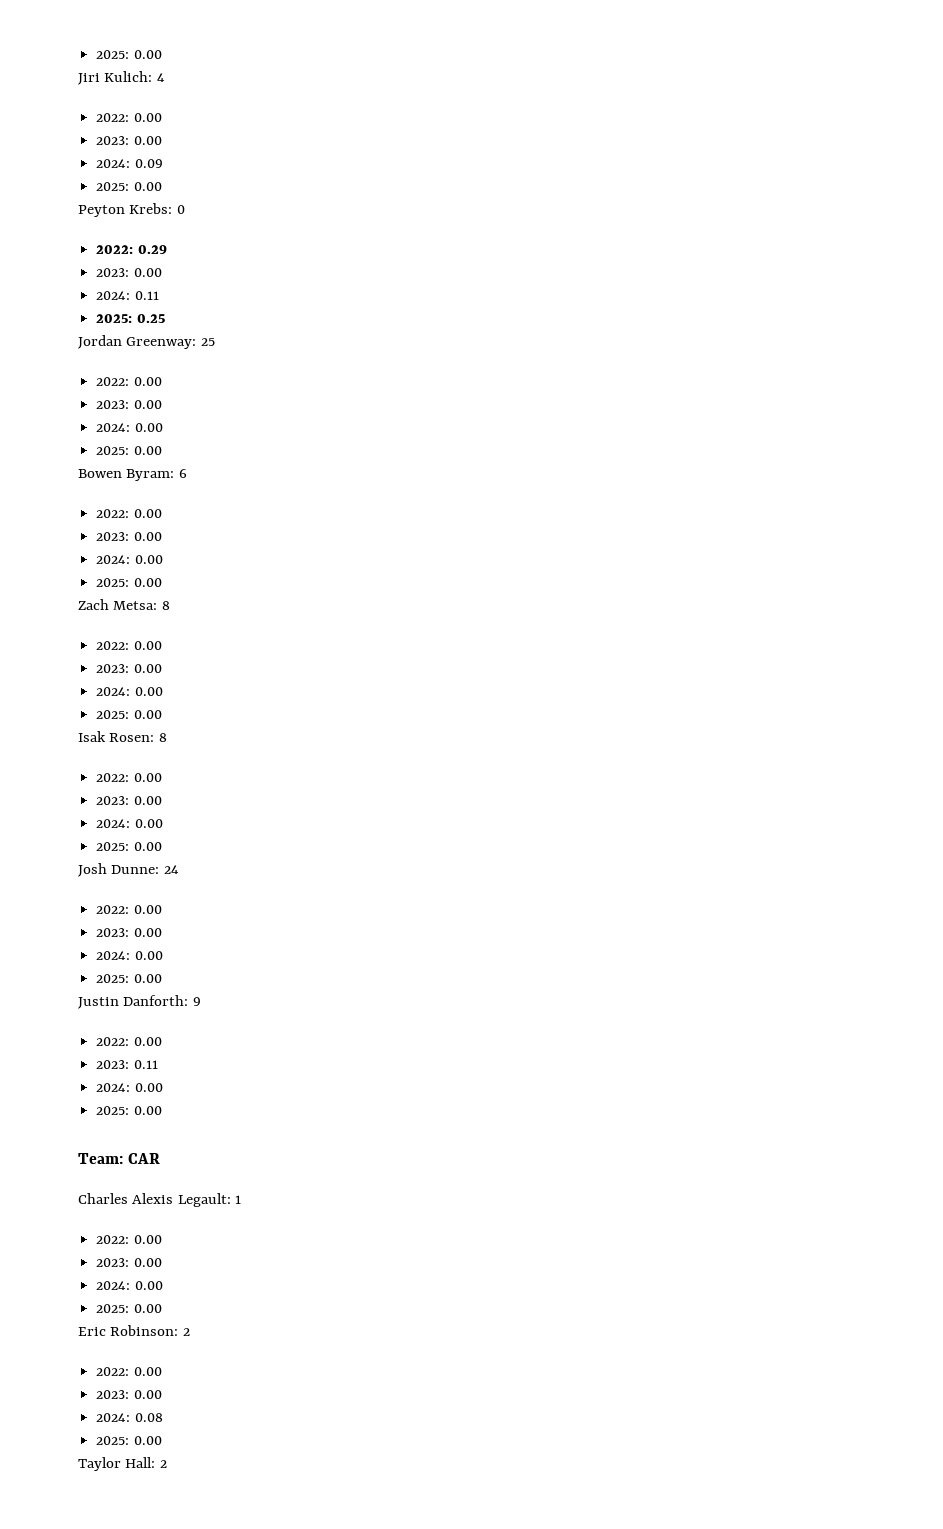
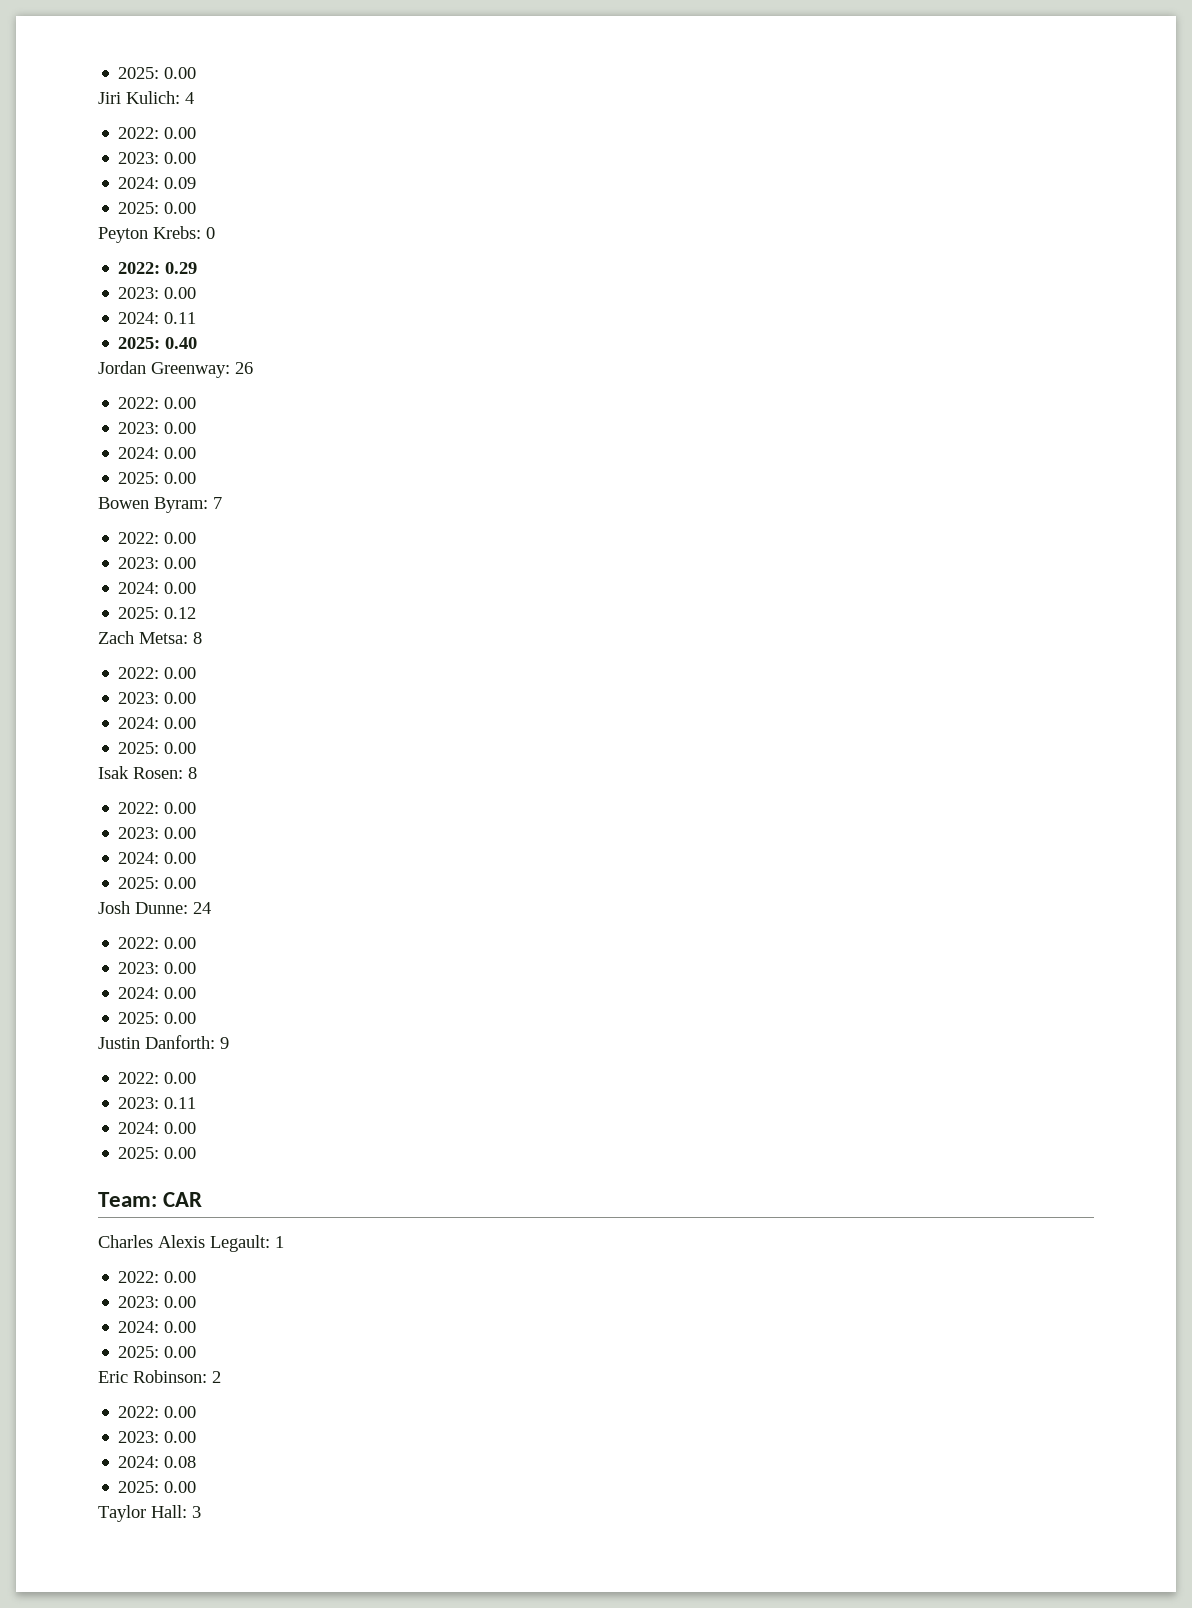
- 2025: 0.25
+ 2025: 0.40
- Jordan Greenway: 25
+ Jordan Greenway: 26
- Bowen Byram: 6
+ Bowen Byram: 7
  2022: 0.00
  2023: 0.00
  2024: 0.00
- 2025: 0.00
+ 2025: 0.12
- Taylor Hall: 2
+ Taylor Hall: 3

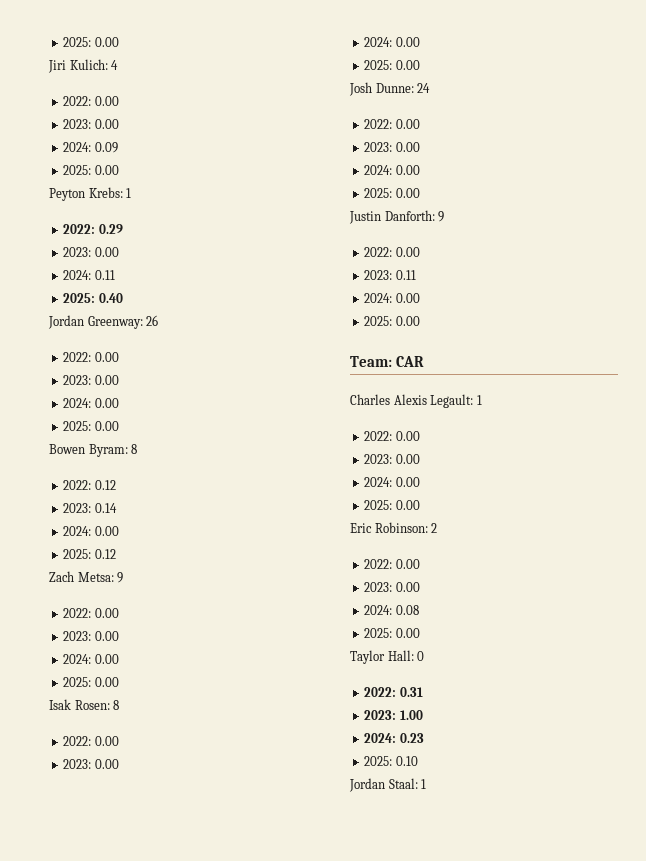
- Peyton Krebs: 0
+ Peyton Krebs: 1
- Bowen Byram: 7
- 2022: 0.00
- 2023: 0.00
+ Bowen Byram: 8
+ 2022: 0.12
+ 2023: 0.14
- Zach Metsa: 8
+ Zach Metsa: 9
- Taylor Hall: 3
+ Taylor Hall: 0
+ 2022: 0.31
+ 2023: 1.00
+ 2024: 0.23
+ 2025: 0.10
+ Jordan Staal: 1

